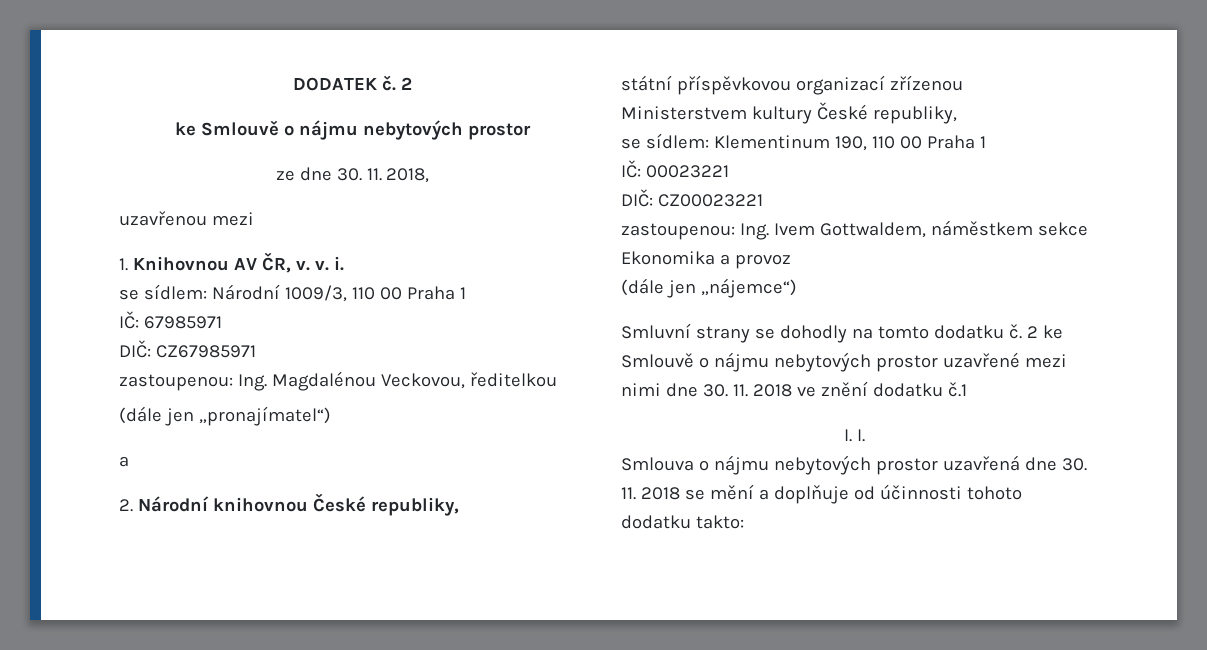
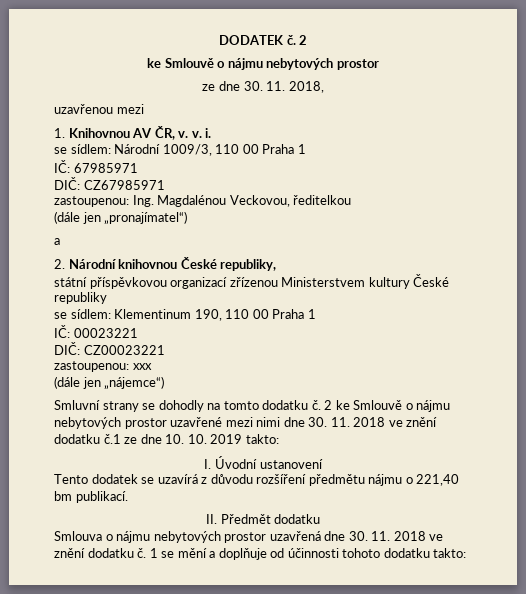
- státní příspěvkovou organizací zřízenou Ministerstvem kultury České republiky,
+ státní příspěvkovou organizací zřízenou Ministerstvem kultury České republiky
- zastoupenou: Ing. Ivem Gottwaldem, náměstkem sekce Ekonomika a provoz
+ zastoupenou: xxx
- 2 ke Smlouvě o nájmu nebytových prostor uzavřené mezi nimi dne 30. 11. 2018 ve znění dodatku č.1
- I. I.
+ 2 ke Smlouvě o nájmu nebytových prostor uzavřené mezi nimi dne 30. 11. 2018 ve znění dodatku č.1 ze dne 10. 10. 2019 takto:
+ I. Úvodní ustanovení
+ Tento dodatek se uzavírá z důvodu rozšíření předmětu nájmu o 221,40 bm publikací.
+ II. Předmět dodatku
- Smlouva o nájmu nebytových prostor uzavřená dne 30. 11. 2018 se mění a doplňuje od účinnosti tohoto dodatku takto:
+ Smlouva o nájmu nebytových prostor uzavřená dne 30. 11. 2018 ve znění dodatku č. 1 se mění a doplňuje od účinnosti tohoto dodatku takto:

